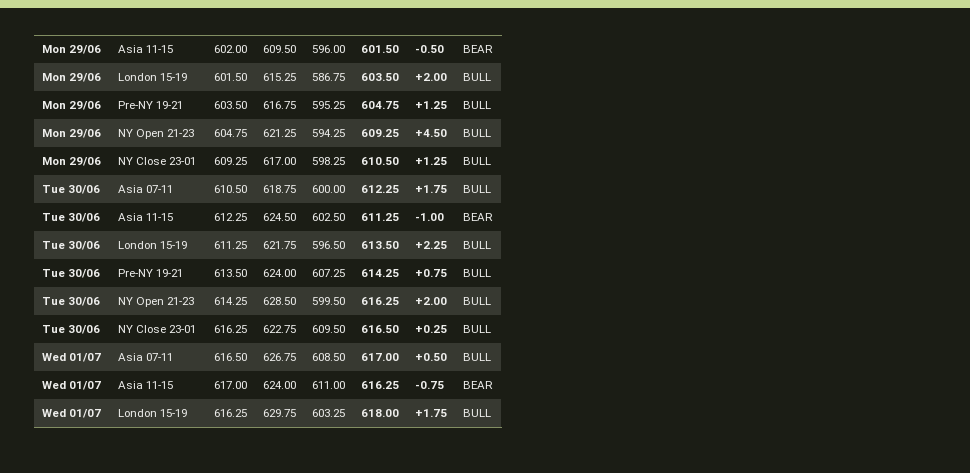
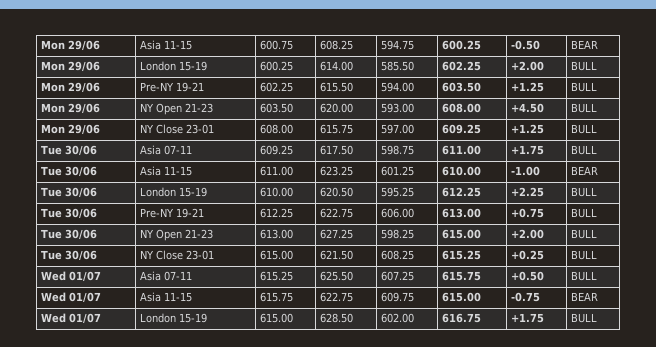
- Mon 29/06 | Asia 11-15 | 602.00 | 609.50 | 596.00 | 601.50 | -0.50 | BEAR
+ Mon 29/06 | Asia 11-15 | 600.75 | 608.25 | 594.75 | 600.25 | -0.50 | BEAR
- Mon 29/06 | London 15-19 | 601.50 | 615.25 | 586.75 | 603.50 | +2.00 | BULL
+ Mon 29/06 | London 15-19 | 600.25 | 614.00 | 585.50 | 602.25 | +2.00 | BULL
- Mon 29/06 | Pre-NY 19-21 | 603.50 | 616.75 | 595.25 | 604.75 | +1.25 | BULL
+ Mon 29/06 | Pre-NY 19-21 | 602.25 | 615.50 | 594.00 | 603.50 | +1.25 | BULL
- Mon 29/06 | NY Open 21-23 | 604.75 | 621.25 | 594.25 | 609.25 | +4.50 | BULL
+ Mon 29/06 | NY Open 21-23 | 603.50 | 620.00 | 593.00 | 608.00 | +4.50 | BULL
- Mon 29/06 | NY Close 23-01 | 609.25 | 617.00 | 598.25 | 610.50 | +1.25 | BULL
+ Mon 29/06 | NY Close 23-01 | 608.00 | 615.75 | 597.00 | 609.25 | +1.25 | BULL
- Tue 30/06 | Asia 07-11 | 610.50 | 618.75 | 600.00 | 612.25 | +1.75 | BULL
+ Tue 30/06 | Asia 07-11 | 609.25 | 617.50 | 598.75 | 611.00 | +1.75 | BULL
- Tue 30/06 | Asia 11-15 | 612.25 | 624.50 | 602.50 | 611.25 | -1.00 | BEAR
+ Tue 30/06 | Asia 11-15 | 611.00 | 623.25 | 601.25 | 610.00 | -1.00 | BEAR
- Tue 30/06 | London 15-19 | 611.25 | 621.75 | 596.50 | 613.50 | +2.25 | BULL
+ Tue 30/06 | London 15-19 | 610.00 | 620.50 | 595.25 | 612.25 | +2.25 | BULL
- Tue 30/06 | Pre-NY 19-21 | 613.50 | 624.00 | 607.25 | 614.25 | +0.75 | BULL
+ Tue 30/06 | Pre-NY 19-21 | 612.25 | 622.75 | 606.00 | 613.00 | +0.75 | BULL
- Tue 30/06 | NY Open 21-23 | 614.25 | 628.50 | 599.50 | 616.25 | +2.00 | BULL
+ Tue 30/06 | NY Open 21-23 | 613.00 | 627.25 | 598.25 | 615.00 | +2.00 | BULL
- Tue 30/06 | NY Close 23-01 | 616.25 | 622.75 | 609.50 | 616.50 | +0.25 | BULL
+ Tue 30/06 | NY Close 23-01 | 615.00 | 621.50 | 608.25 | 615.25 | +0.25 | BULL
- Wed 01/07 | Asia 07-11 | 616.50 | 626.75 | 608.50 | 617.00 | +0.50 | BULL
+ Wed 01/07 | Asia 07-11 | 615.25 | 625.50 | 607.25 | 615.75 | +0.50 | BULL
- Wed 01/07 | Asia 11-15 | 617.00 | 624.00 | 611.00 | 616.25 | -0.75 | BEAR
+ Wed 01/07 | Asia 11-15 | 615.75 | 622.75 | 609.75 | 615.00 | -0.75 | BEAR
- Wed 01/07 | London 15-19 | 616.25 | 629.75 | 603.25 | 618.00 | +1.75 | BULL
+ Wed 01/07 | London 15-19 | 615.00 | 628.50 | 602.00 | 616.75 | +1.75 | BULL

